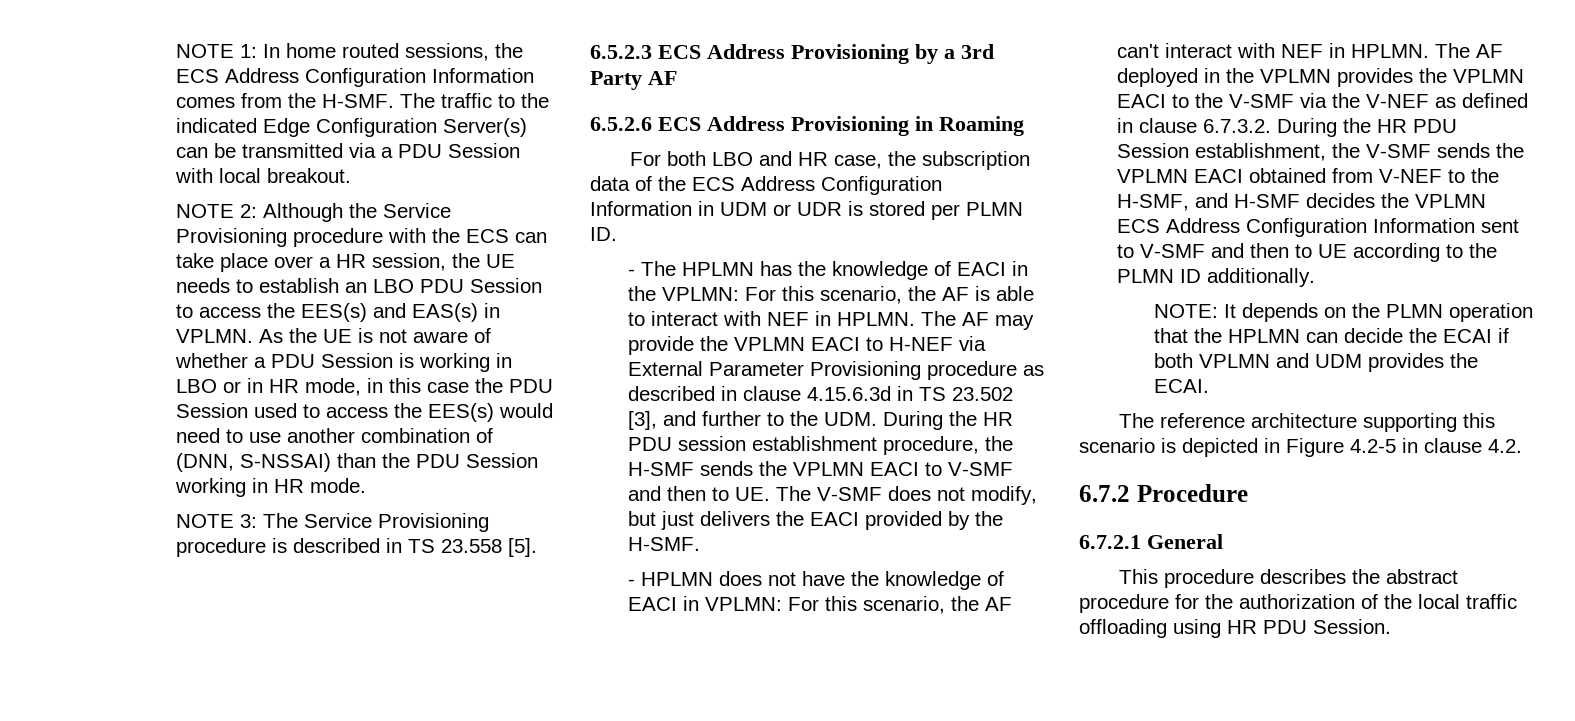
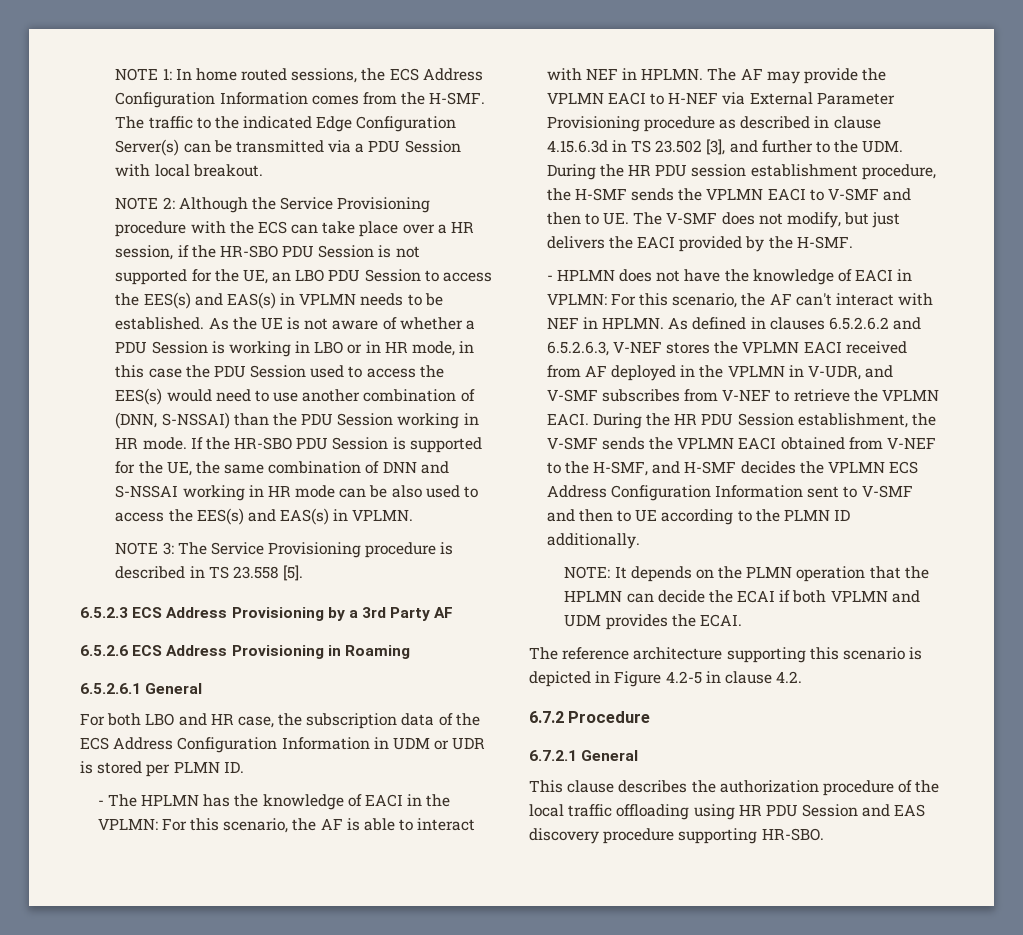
- NOTE 2: Although the Service Provisioning procedure with the ECS can take place over a HR session, the UE needs to establish an LBO PDU Session to access the EES(s) and EAS(s) in VPLMN.
+ NOTE 2: Although the Service Provisioning procedure with the ECS can take place over a HR session, if the HR-SBO PDU Session is not supported for the UE, an LBO PDU Session to access the EES(s) and EAS(s) in VPLMN needs to be established.
+ If the HR-SBO PDU Session is supported for the UE, the same combination of DNN and S-NSSAI working in HR mode can be also used to access the EES(s) and EAS(s) in VPLMN.
+ 6.5.2.6.1 General
- The AF deployed in the VPLMN provides the VPLMN EACI to the V-SMF via the V-NEF as defined in clause 6.7.3.2. During the HR PDU Session establishment, the V-SMF sends the VPLMN EACI obtained from V-NEF to the H-SMF, and H-SMF decides the VPLMN ECS Address Configuration Information sent to V-SMF and then to UE according to the PLMN ID additionally.
+ As defined in clauses 6.5.2.6.2 and 6.5.2.6.3, V-NEF stores the VPLMN EACI received from AF deployed in the VPLMN in V-UDR, and V-SMF subscribes from V-NEF to retrieve the VPLMN EACI. During the HR PDU Session establishment, the V-SMF sends the VPLMN EACI obtained from V-NEF to the H-SMF, and H-SMF decides the VPLMN ECS Address Configuration Information sent to V-SMF and then to UE according to the PLMN ID additionally.
- This procedure describes the abstract procedure for the authorization of the local traffic offloading using HR PDU Session.
+ This clause describes the authorization procedure of the local traffic offloading using HR PDU Session and EAS discovery procedure supporting HR-SBO.

